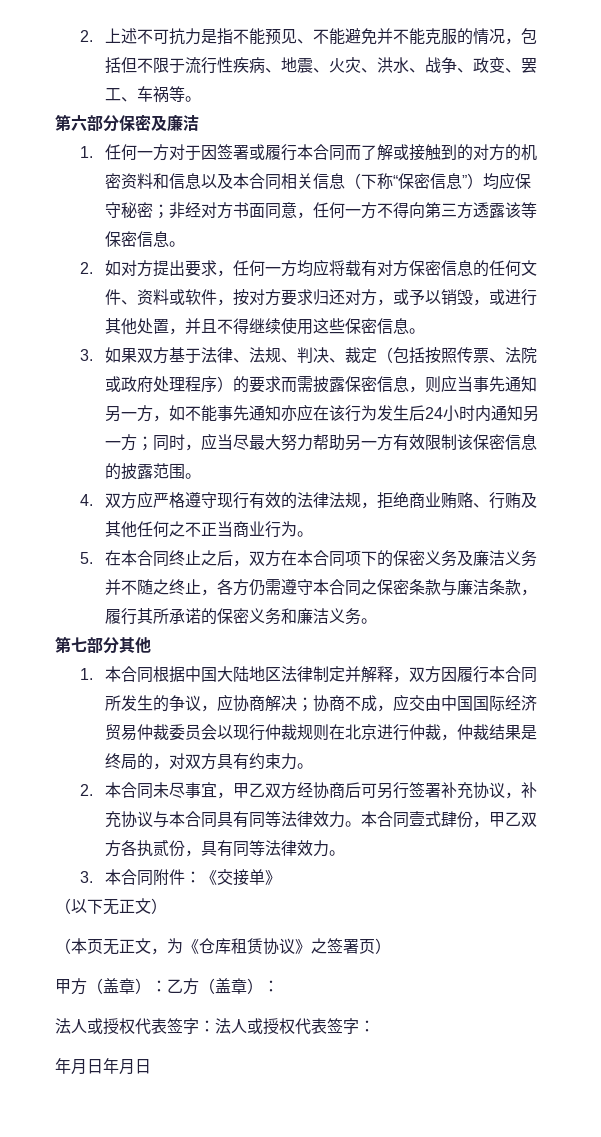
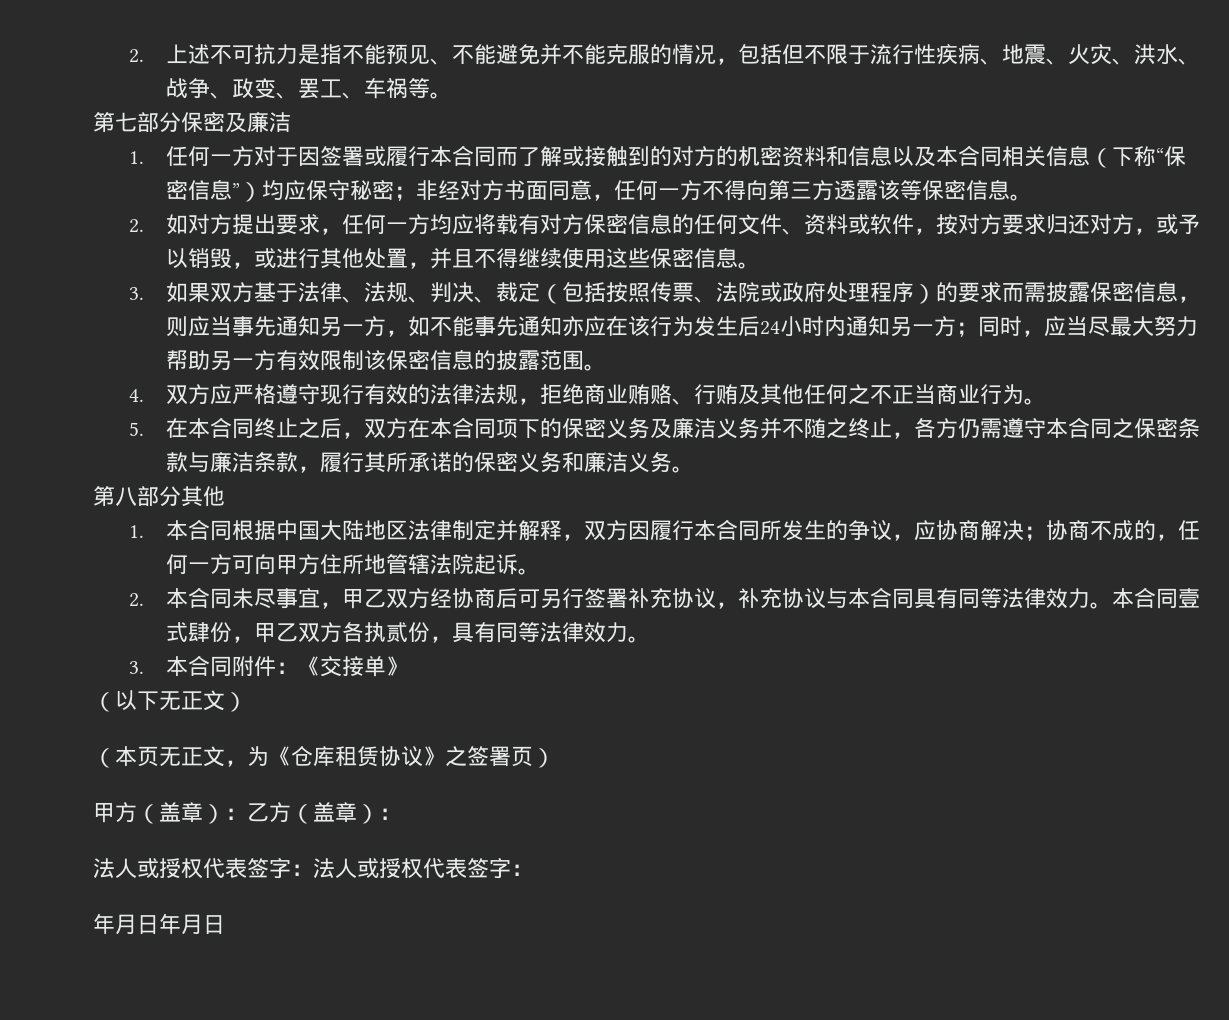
- 第六部分保密及廉洁
+ 第七部分保密及廉洁
- 第七部分其他
+ 第八部分其他
- 1.本合同根据中国大陆地区法律制定并解释，双方因履行本合同所发生的争议，应协商解决；协商不成，应交由中国国际经济贸易仲裁委员会以现行仲裁规则在北京进行仲裁，仲裁结果是终局的，对双方具有约束力。
+ 1.本合同根据中国大陆地区法律制定并解释，双方因履行本合同所发生的争议，应协商解决；协商不成的，任何一方可向甲方住所地管辖法院起诉。

